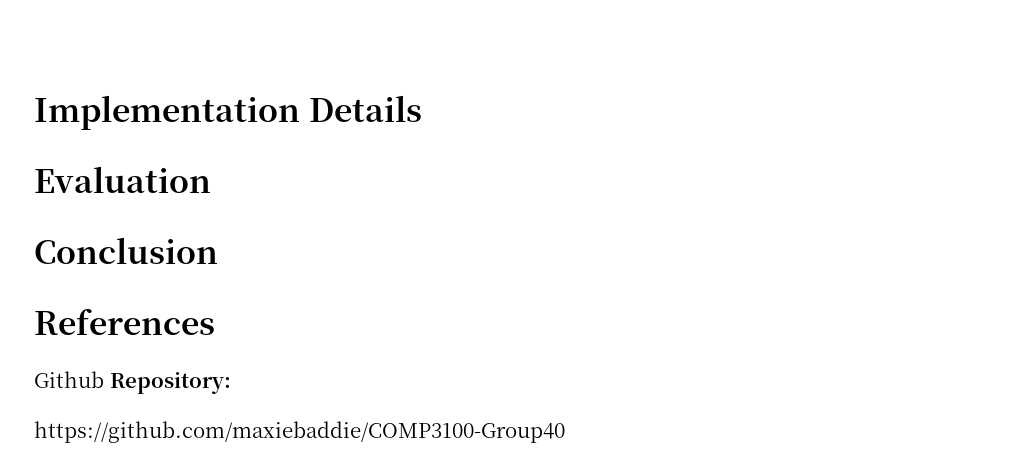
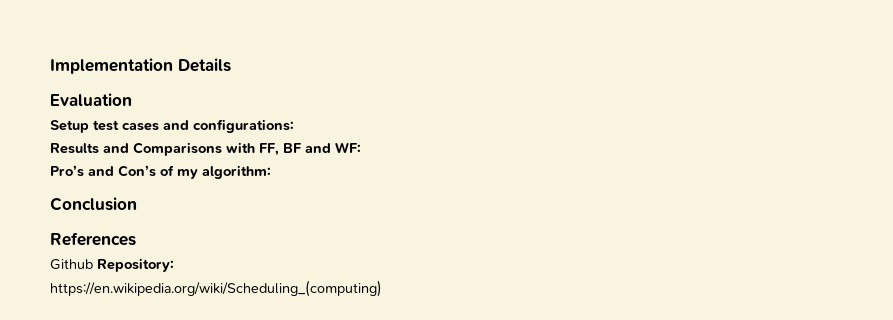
+ Setup test cases and configurations:
+ Results and Comparisons with FF, BF and WF:
+ Pro’s and Con’s of my algorithm:
- https://github.com/maxiebaddie/COMP3100-Group40
+ https://en.wikipedia.org/wiki/Scheduling_(computing)

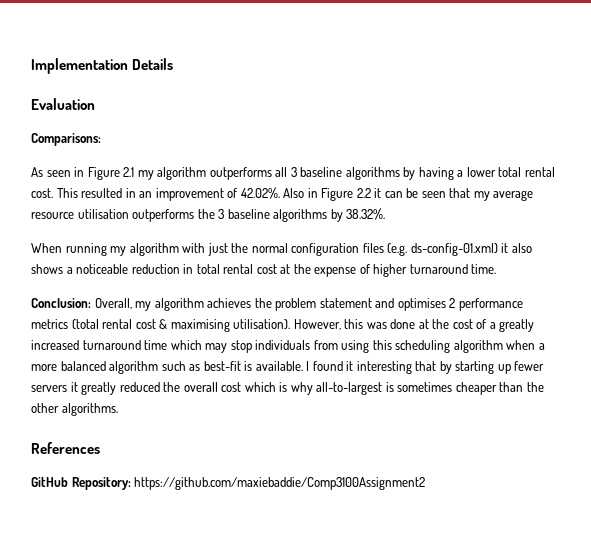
- Setup test cases and configurations:
- Results and Comparisons with FF, BF and WF:
- Pro’s and Con’s of my algorithm:
- Conclusion
+ Comparisons:
+ As seen in Figure 2.1 my algorithm outperforms all 3 baseline algorithms by having a lower total rental cost. This resulted in an improvement of 42.02%. Also in Figure 2.2 it can be seen that my average resource utilisation outperforms the 3 baseline algorithms by 38.32%.
+ When running my algorithm with just the normal configuration files (e.g. ds-config-01.xml) it also shows a noticeable reduction in total rental cost at the expense of higher turnaround time.
+ Conclusion: Overall, my algorithm achieves the problem statement and optimises 2 performance metrics (total rental cost & maximising utilisation). However, this was done at the cost of a greatly increased turnaround time which may stop individuals from using this scheduling algorithm when a more balanced algorithm such as best-fit is available. I found it interesting that by starting up fewer servers it greatly reduced the overall cost which is why all-to-largest is sometimes cheaper than the other algorithms.
- Github Repository:
- https://en.wikipedia.org/wiki/Scheduling_(computing)
+ GitHub Repository: https://github.com/maxiebaddie/Comp3100Assignment2

